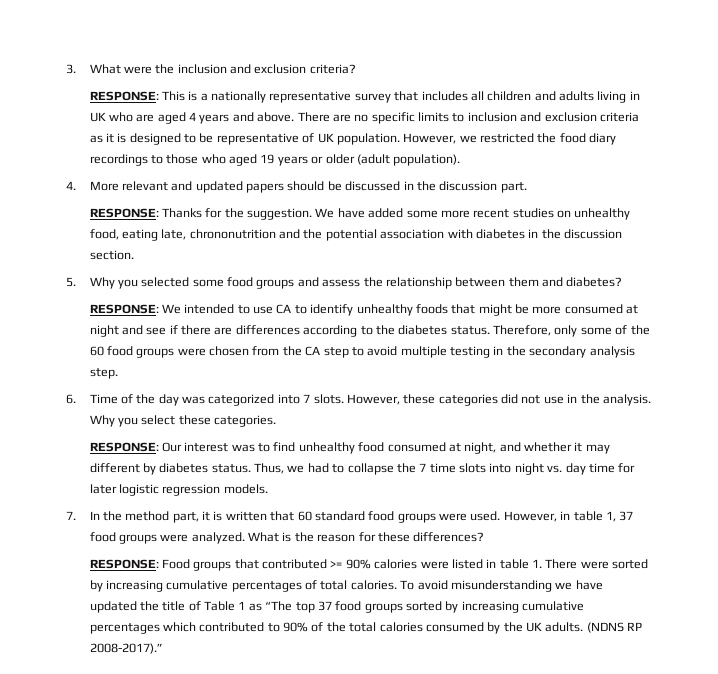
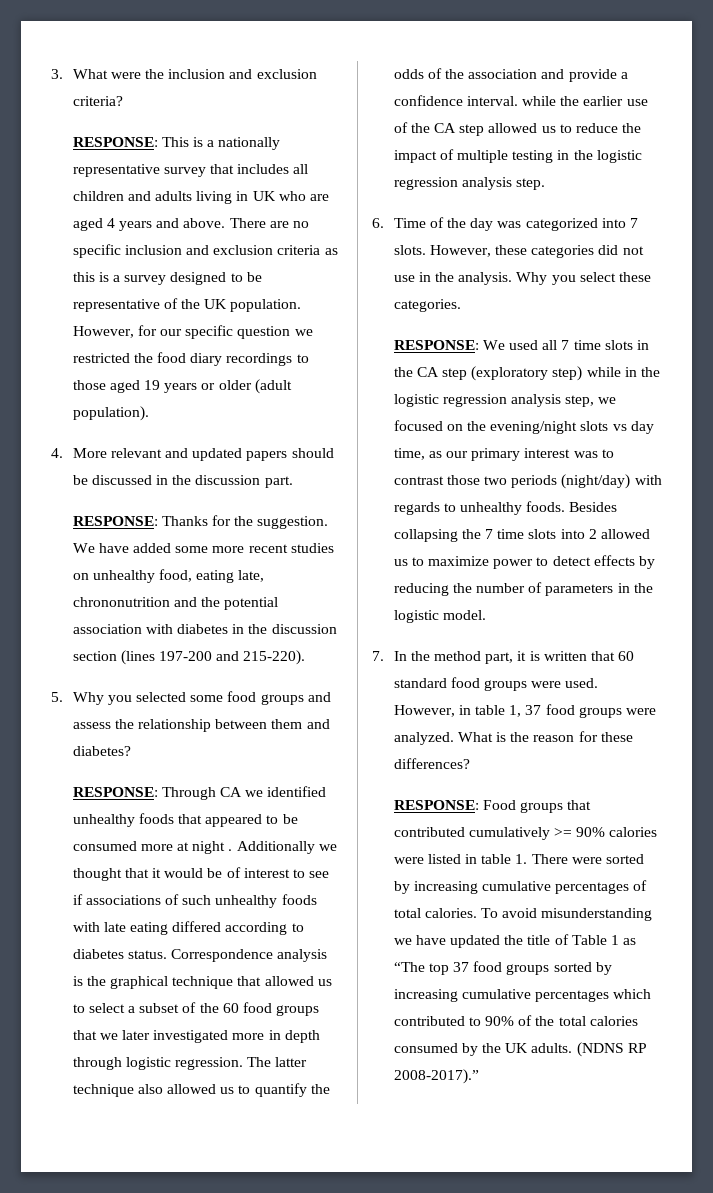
- There are no specific limits to inclusion and exclusion criteria as it is designed to be representative of UK population.
+ There are no specific inclusion and exclusion criteria as this is a survey designed to be representative of the UK population.
- However, we restricted the food diary recordings to those who aged 19 years or older (adult population).
+ However, for our specific question we restricted the food diary recordings to those aged 19 years or older (adult population).
- We have added some more recent studies on unhealthy food, eating late, chrononutrition and the potential association with diabetes in the discussion section.
+ We have added some more recent studies on unhealthy food, eating late, chrononutrition and the potential association with diabetes in the discussion section (lines 197-200 and 215-220).
- RESPONSE: We intended to use CA to identify unhealthy foods that might be more consumed at night and see if there are differences according to the diabetes status. Therefore, only some of the 60 food groups were chosen from the CA step to avoid multiple testing in the secondary analysis step.
+ RESPONSE: Through CA we identified unhealthy foods that appeared to be consumed more at night . Additionally we thought that it would be of interest to see if associations of such unhealthy foods with late eating differed according to diabetes status. Correspondence analysis is the graphical technique that allowed us to select a subset of the 60 food groups that we later investigated more in depth through logistic regression. The latter technique also allowed us to quantify the odds of the association and provide a confidence interval. while the earlier use of the CA step allowed us to reduce the impact of multiple testing in the logistic regression analysis step.
- RESPONSE: Our interest was to find unhealthy food consumed at night, and whether it may different by diabetes status. Thus, we had to collapse the 7 time slots into night vs. day time for later logistic regression models.
+ RESPONSE: We used all 7 time slots in the CA step (exploratory step) while in the logistic regression analysis step, we focused on the evening/night slots vs day time, as our primary interest was to contrast those two periods (night/day) with regards to unhealthy foods. Besides collapsing the 7 time slots into 2 allowed us to maximize power to detect effects by reducing the number of parameters in the logistic model.
- RESPONSE: Food groups that contributed >= 90% calories were listed in table 1. There were sorted by increasing cumulative percentages of total calories.
+ RESPONSE: Food groups that contributed cumulatively >= 90% calories were listed in table 1. There were sorted by increasing cumulative percentages of total calories.

